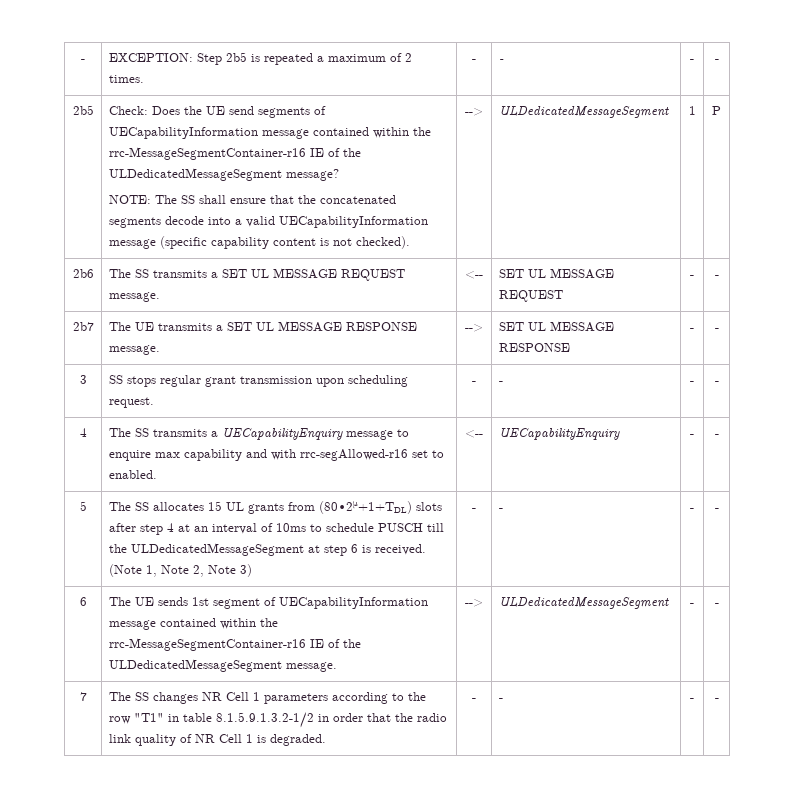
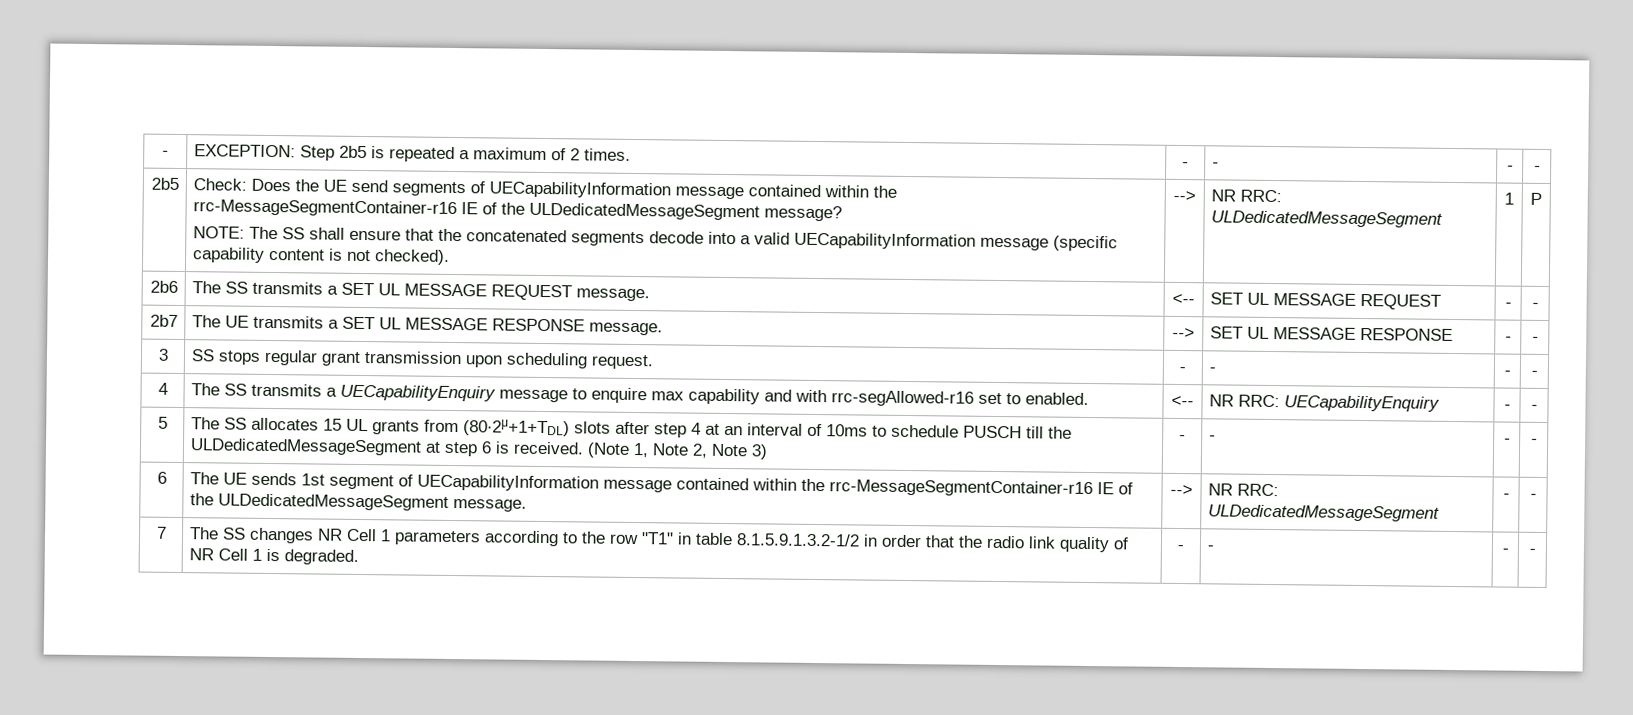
- NOTE: The SS shall ensure that the concatenated segments decode into a valid UECapabilityInformation message (specific capability content is not checked). | --> | ULDedicatedMessageSegment
+ NOTE: The SS shall ensure that the concatenated segments decode into a valid UECapabilityInformation message (specific capability content is not checked). | --> | NR RRC: ULDedicatedMessageSegment
- 4 | The SS transmits a UECapabilityEnquiry message to enquire max capability and with rrc-segAllowed-r16 set to enabled. | <-- | UECapabilityEnquiry | - | -
+ 4 | The SS transmits a UECapabilityEnquiry message to enquire max capability and with rrc-segAllowed-r16 set to enabled. | <-- | NR RRC: UECapabilityEnquiry | - | -
- 6 | The UE sends 1st segment of UECapabilityInformation message contained within the rrc-MessageSegmentContainer-r16 IE of the ULDedicatedMessageSegment message. | --> | ULDedicatedMessageSegment | - | -
+ 6 | The UE sends 1st segment of UECapabilityInformation message contained within the rrc-MessageSegmentContainer-r16 IE of the ULDedicatedMessageSegment message. | --> | NR RRC: ULDedicatedMessageSegment | - | -

